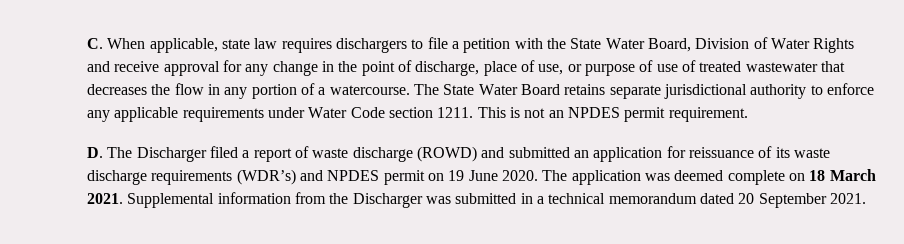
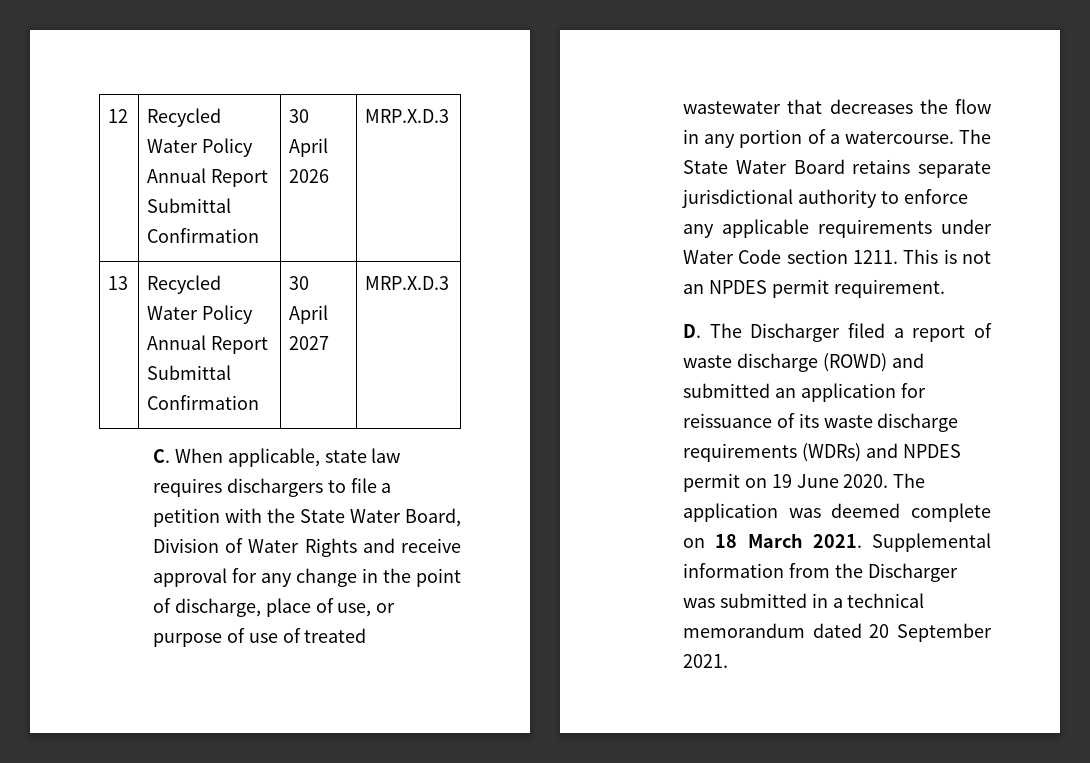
+ 12 | Recycled Water Policy Annual Report Submittal Confirmation | 30 April 2026 | MRP.X.D.3
+ 13 | Recycled Water Policy Annual Report Submittal Confirmation | 30 April 2027 | MRP.X.D.3
- D. The Discharger filed a report of waste discharge (ROWD) and submitted an application for reissuance of its waste discharge requirements (WDR’s) and NPDES permit on 19 June 2020.
+ D. The Discharger filed a report of waste discharge (ROWD) and submitted an application for reissuance of its waste discharge requirements (WDRs) and NPDES permit on 19 June 2020.

